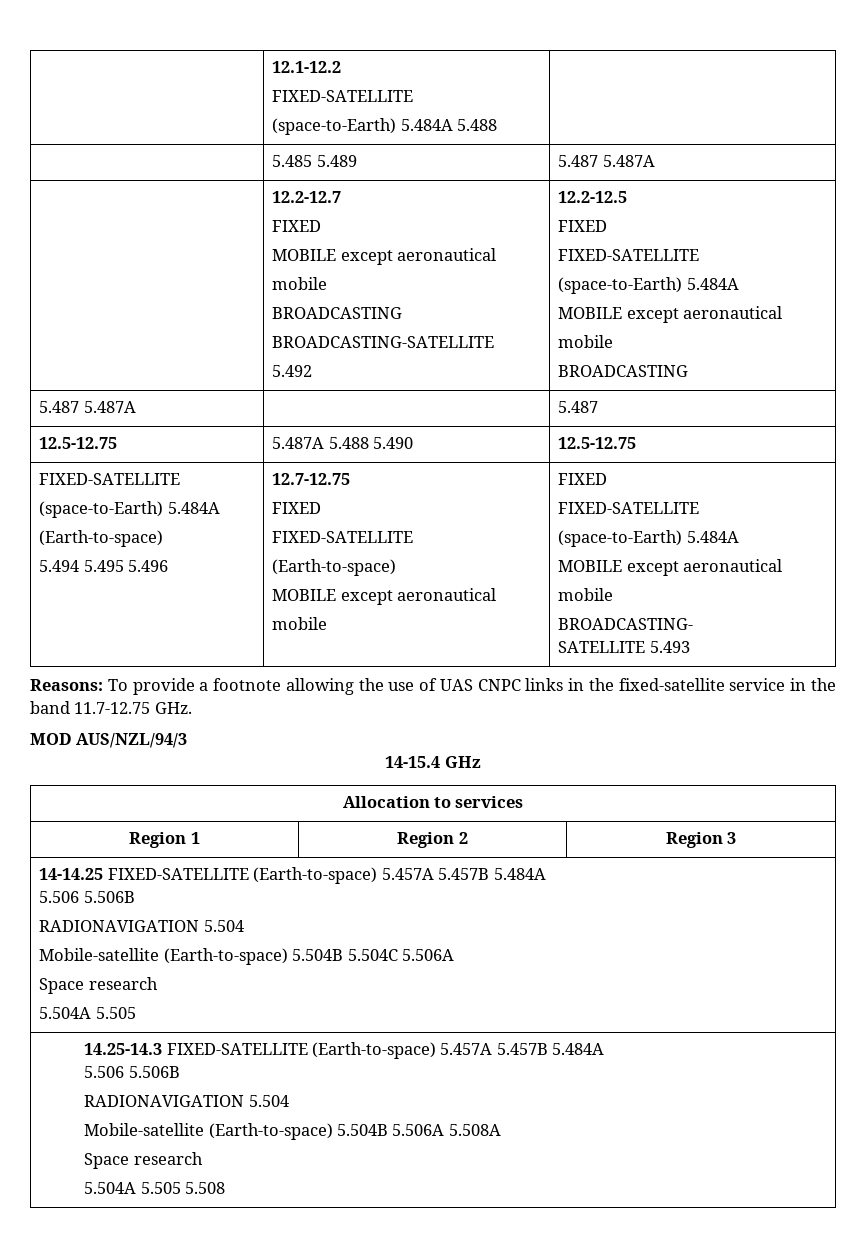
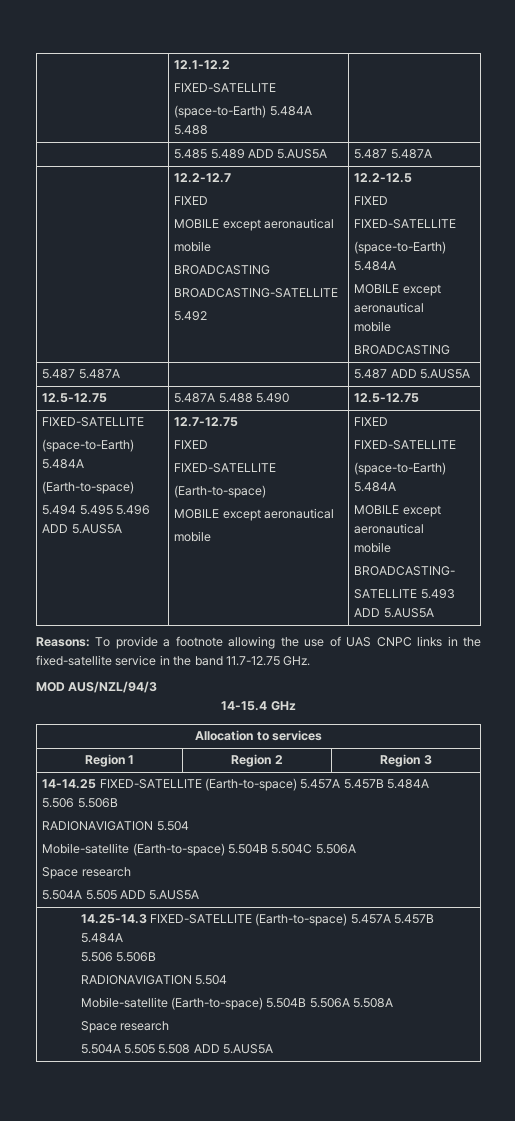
- | 5.485 5.489 | 5.487 5.487A
+ | 5.485 5.489 ADD 5.AUS5A | 5.487 5.487A
- 5.487 5.487A | | 5.487
+ 5.487 5.487A | | 5.487 ADD 5.AUS5A
  12.5-12.75 | 5.487A 5.488 5.490 | 12.5-12.75
  FIXED-SATELLITE
  (space-to-Earth) 5.484A
  (Earth-to-space)
- 5.494 5.495 5.496 | 12.7-12.75
+ 5.494 5.495 5.496 ADD 5.AUS5A | 12.7-12.75
  FIXED
  FIXED-SATELLITE
  (Earth-to-space)
  MOBILE except aeronautical
  mobile | FIXED
  FIXED-SATELLITE
  (space-to-Earth) 5.484A
  MOBILE except aeronautical
  mobile
  BROADCASTING-
- SATELLITE 5.493
+ SATELLITE 5.493 ADD 5.AUS5A
  14-14.25 FIXED-SATELLITE (Earth-to-space) 5.457A 5.457B 5.484A
  5.506 5.506B
  RADIONAVIGATION 5.504
  Mobile-satellite (Earth-to-space) 5.504B 5.504C 5.506A
  Space research
- 5.504A 5.505
+ 5.504A 5.505 ADD 5.AUS5A
  14.25-14.3 FIXED-SATELLITE (Earth-to-space) 5.457A 5.457B 5.484A
  5.506 5.506B
  RADIONAVIGATION 5.504
  Mobile-satellite (Earth-to-space) 5.504B 5.506A 5.508A
  Space research
- 5.504A 5.505 5.508
+ 5.504A 5.505 5.508 ADD 5.AUS5A

